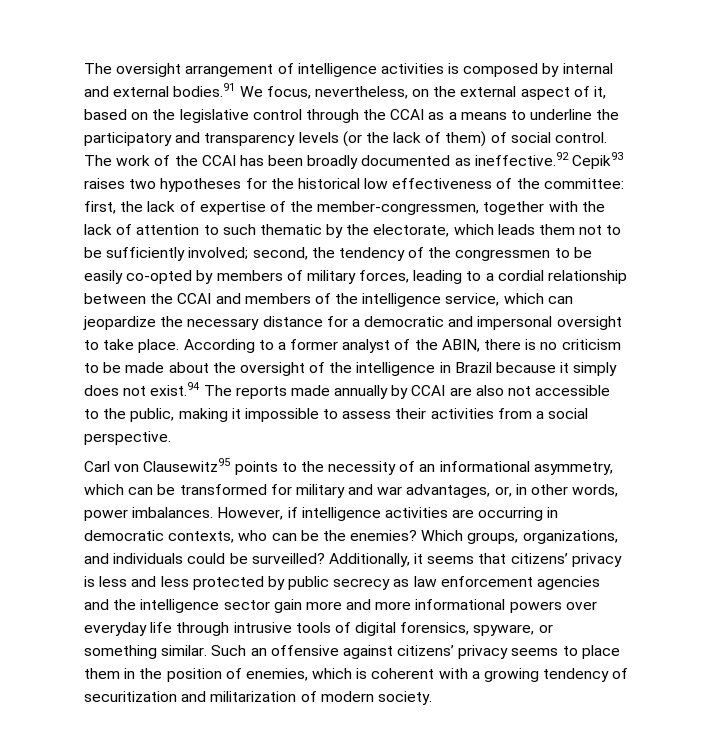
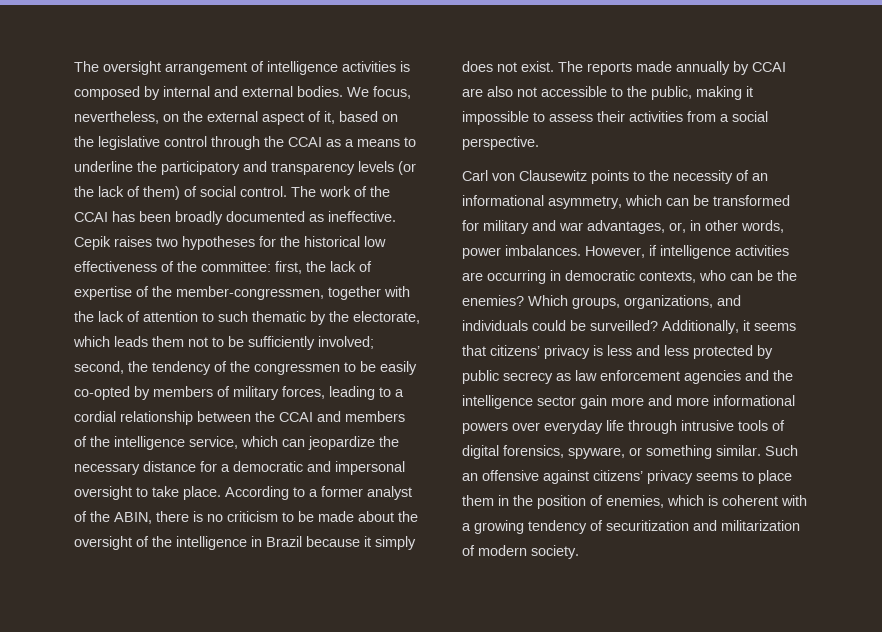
- The oversight arrangement of intelligence activities is composed by internal and external bodies.91 We focus, nevertheless, on the external aspect of it, based on the legislative control through the CCAI as a means to underline the participatory and transparency levels (or the lack of them) of social control.
+ The oversight arrangement of intelligence activities is composed by internal and external bodies. We focus, nevertheless, on the external aspect of it, based on the legislative control through the CCAI as a means to underline the participatory and transparency levels (or the lack of them) of social control.
- The work of the CCAI has been broadly documented as ineffective.92 Cepik93 raises two hypotheses for the historical low effectiveness of the committee:
+ The work of the CCAI has been broadly documented as ineffective. Cepik raises two hypotheses for the historical low effectiveness of the committee:
- According to a former analyst of the ABIN, there is no criticism to be made about the oversight of the intelligence in Brazil because it simply does not exist.94 The reports made annually by CCAI are also not accessible to the public, making it impossible to assess their activities from a social perspective.
+ According to a former analyst of the ABIN, there is no criticism to be made about the oversight of the intelligence in Brazil because it simply does not exist. The reports made annually by CCAI are also not accessible to the public, making it impossible to assess their activities from a social perspective.
- Carl von Clausewitz95 points to the necessity of an informational asymmetry, which can be transformed for military and war advantages, or, in other words, power imbalances.
+ Carl von Clausewitz points to the necessity of an informational asymmetry, which can be transformed for military and war advantages, or, in other words, power imbalances.

